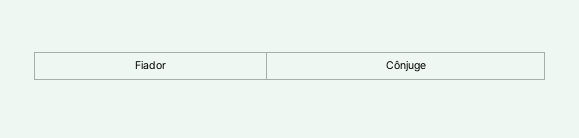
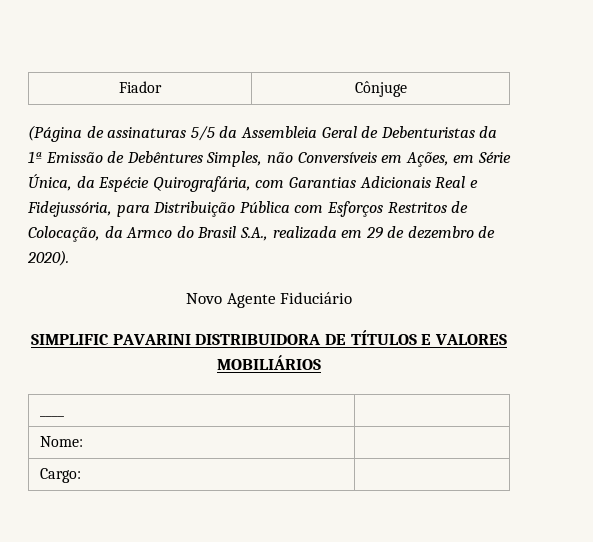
+ (Página de assinaturas 5/5 da Assembleia Geral de Debenturistas da 1ª Emissão de Debêntures Simples, não Conversíveis em Ações, em Série Única, da Espécie Quirografária, com Garantias Adicionais Real e Fidejussória, para Distribuição Pública com Esforços Restritos de Colocação, da Armco do Brasil S.A., realizada em 29 de dezembro de 2020).
+ Novo Agente Fiduciário
+ SIMPLIFIC PAVARINI DISTRIBUIDORA DE TÍTULOS E VALORES MOBILIÁRIOS
+ ____ |
+ Nome: |
+ Cargo: |

